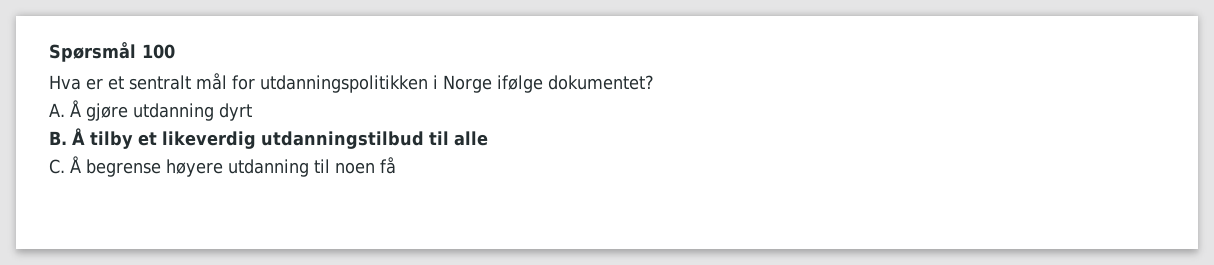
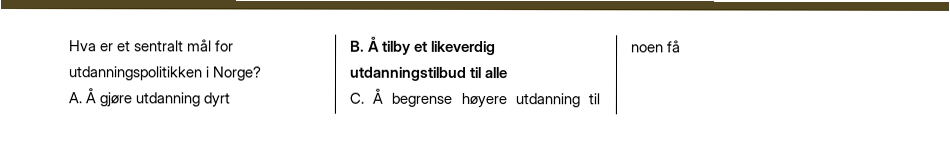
- Spørsmål 100
- Hva er et sentralt mål for utdanningspolitikken i Norge ifølge dokumentet?
+ Hva er et sentralt mål for utdanningspolitikken i Norge?

